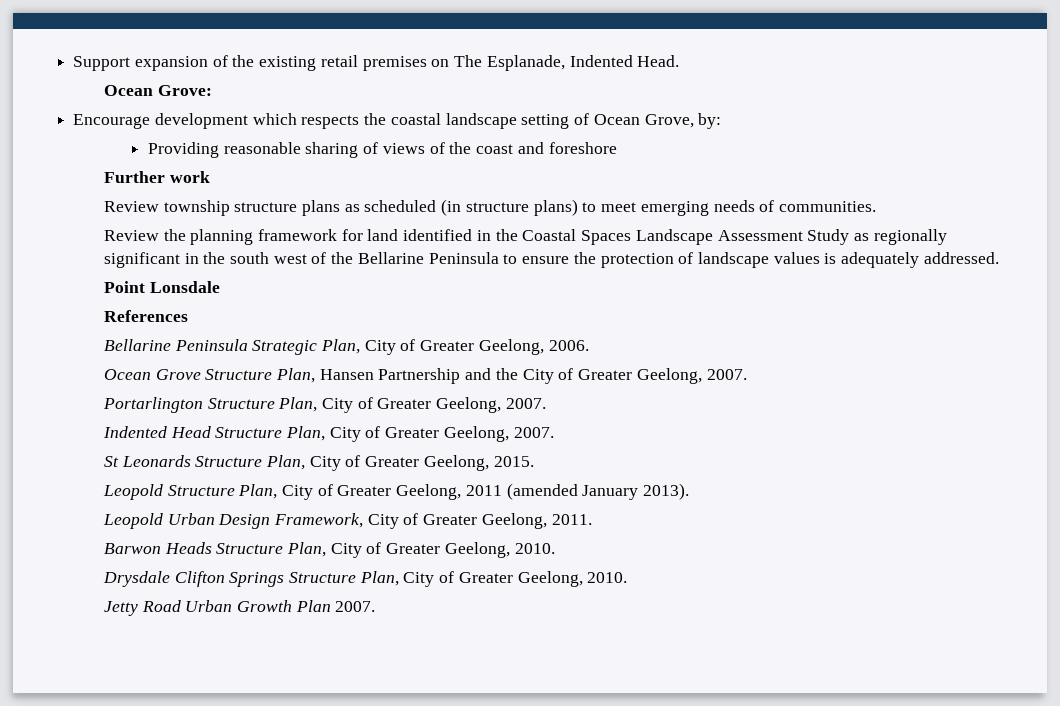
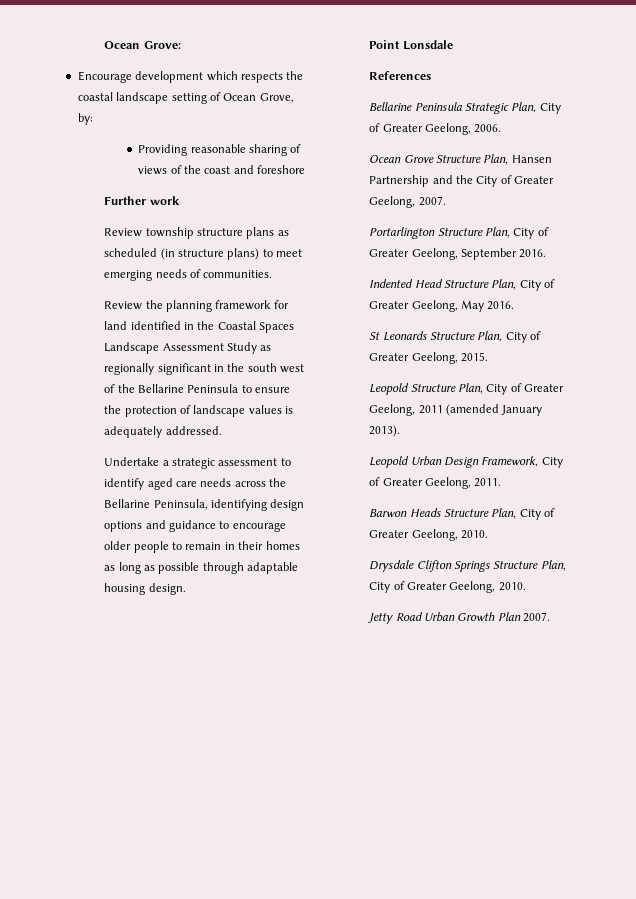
- Support expansion of the existing retail premises on The Esplanade, Indented Head.
+ Undertake a strategic assessment to identify aged care needs across the Bellarine Peninsula, identifying design options and guidance to encourage older people to remain in their homes as long as possible through adaptable housing design.
- Portarlington Structure Plan, City of Greater Geelong, 2007.
+ Portarlington Structure Plan, City of Greater Geelong, September 2016.
- Indented Head Structure Plan, City of Greater Geelong, 2007.
+ Indented Head Structure Plan, City of Greater Geelong, May 2016.

